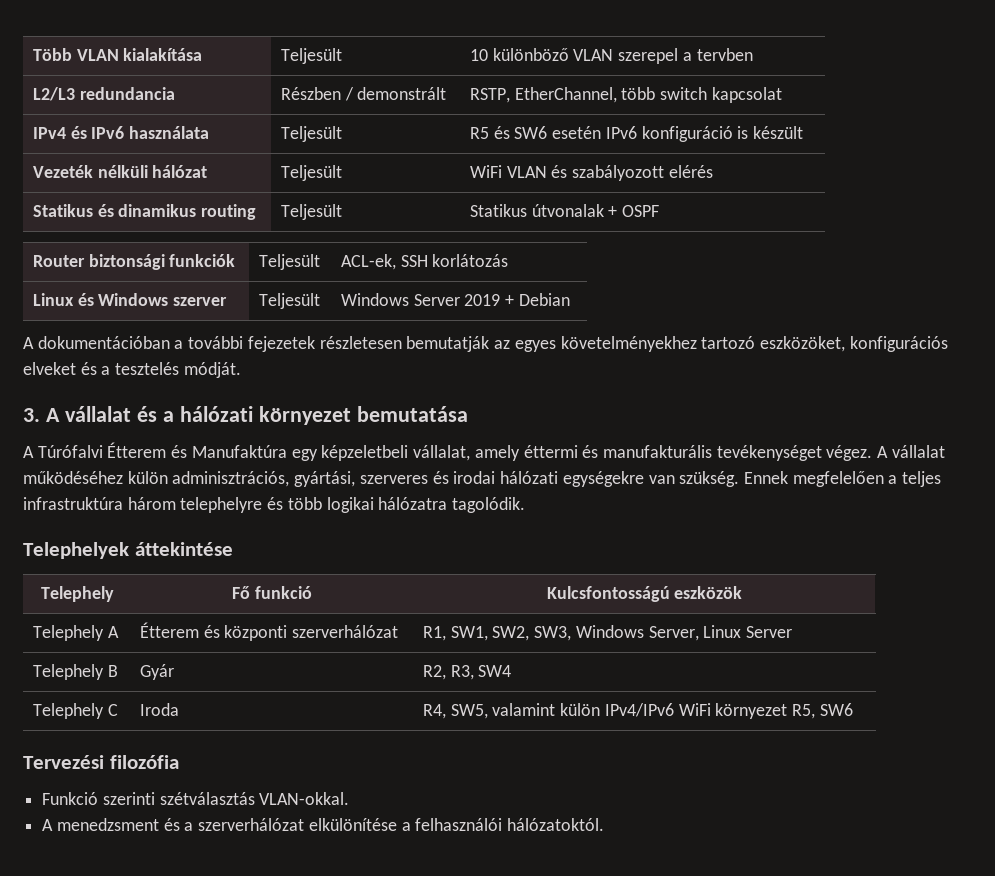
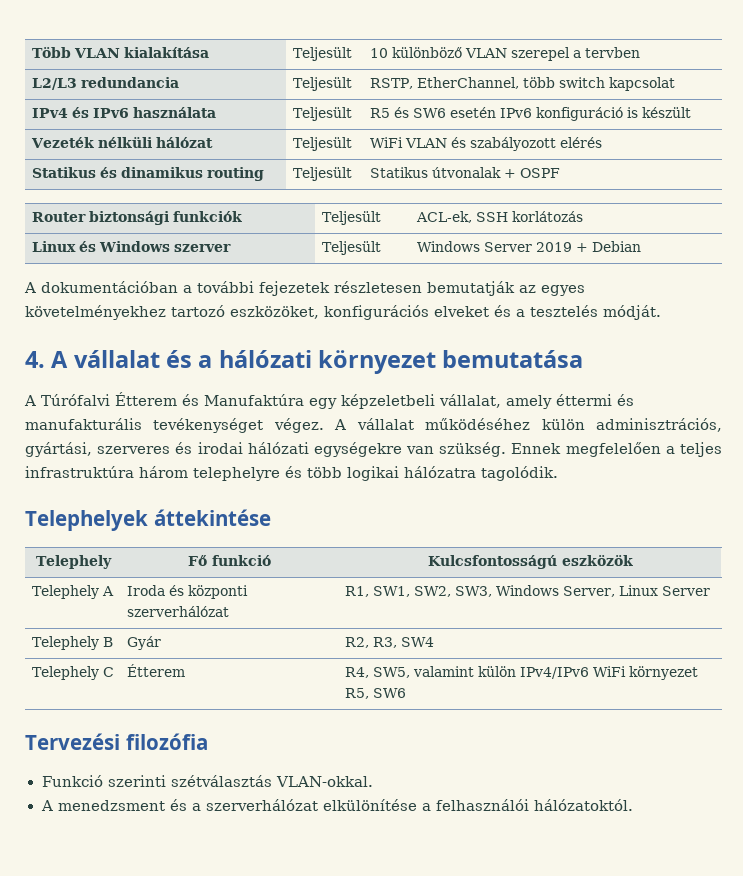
- L2/L3 redundancia | Részben / demonstrált | RSTP, EtherChannel, több switch kapcsolat
+ L2/L3 redundancia | Teljesült | RSTP, EtherChannel, több switch kapcsolat
- 3. A vállalat és a hálózati környezet bemutatása
+ 4. A vállalat és a hálózati környezet bemutatása
- Telephely A | Étterem és központi szerverhálózat | R1, SW1, SW2, SW3, Windows Server, Linux Server
+ Telephely A | Iroda és központi szerverhálózat | R1, SW1, SW2, SW3, Windows Server, Linux Server
- Telephely C | Iroda | R4, SW5, valamint külön IPv4/IPv6 WiFi környezet R5, SW6
+ Telephely C | Étterem | R4, SW5, valamint külön IPv4/IPv6 WiFi környezet R5, SW6

